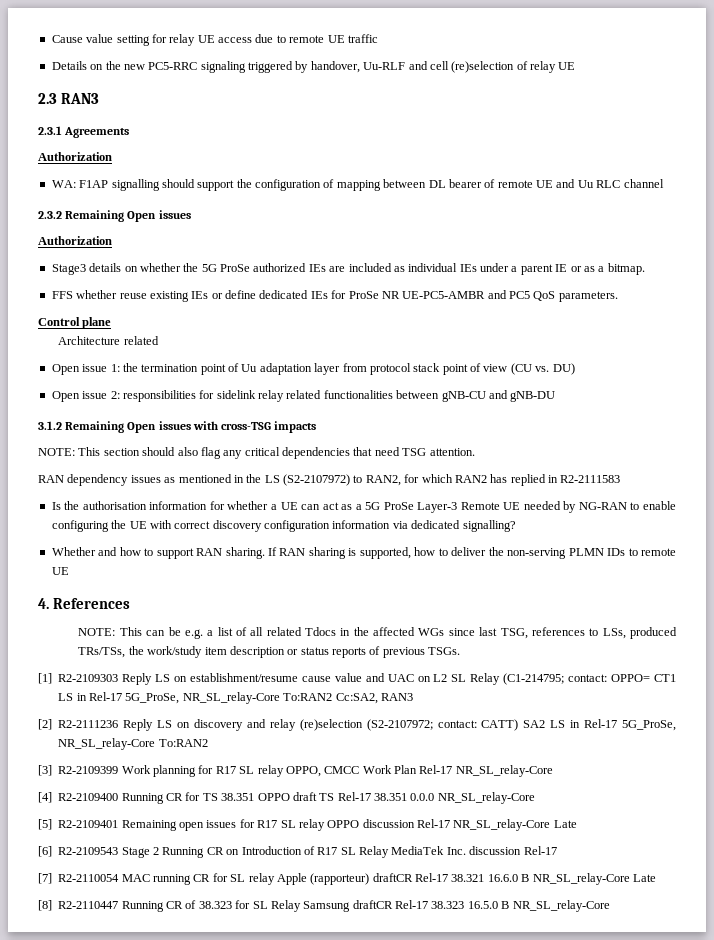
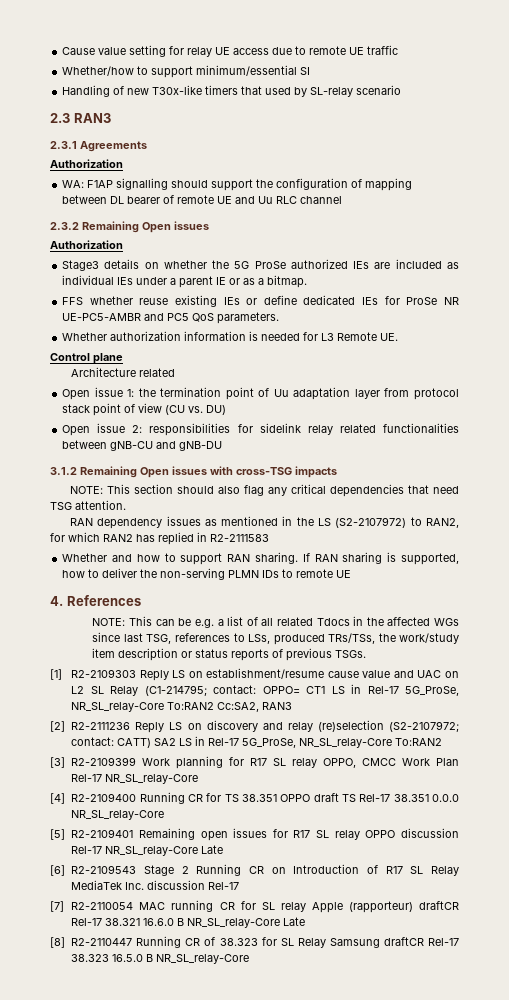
- Details on the new PC5-RRC signaling triggered by handover, Uu-RLF and cell (re)selection of relay UE
+ Whether/how to support minimum/essential SI
+ Handling of new T30x-like timers that used by SL-relay scenario
+ Whether authorization information is needed for L3 Remote UE.
- Is the authorisation information for whether a UE can act as a 5G ProSe Layer-3 Remote UE needed by NG-RAN to enable configuring the UE with correct discovery configuration information via dedicated signalling?

